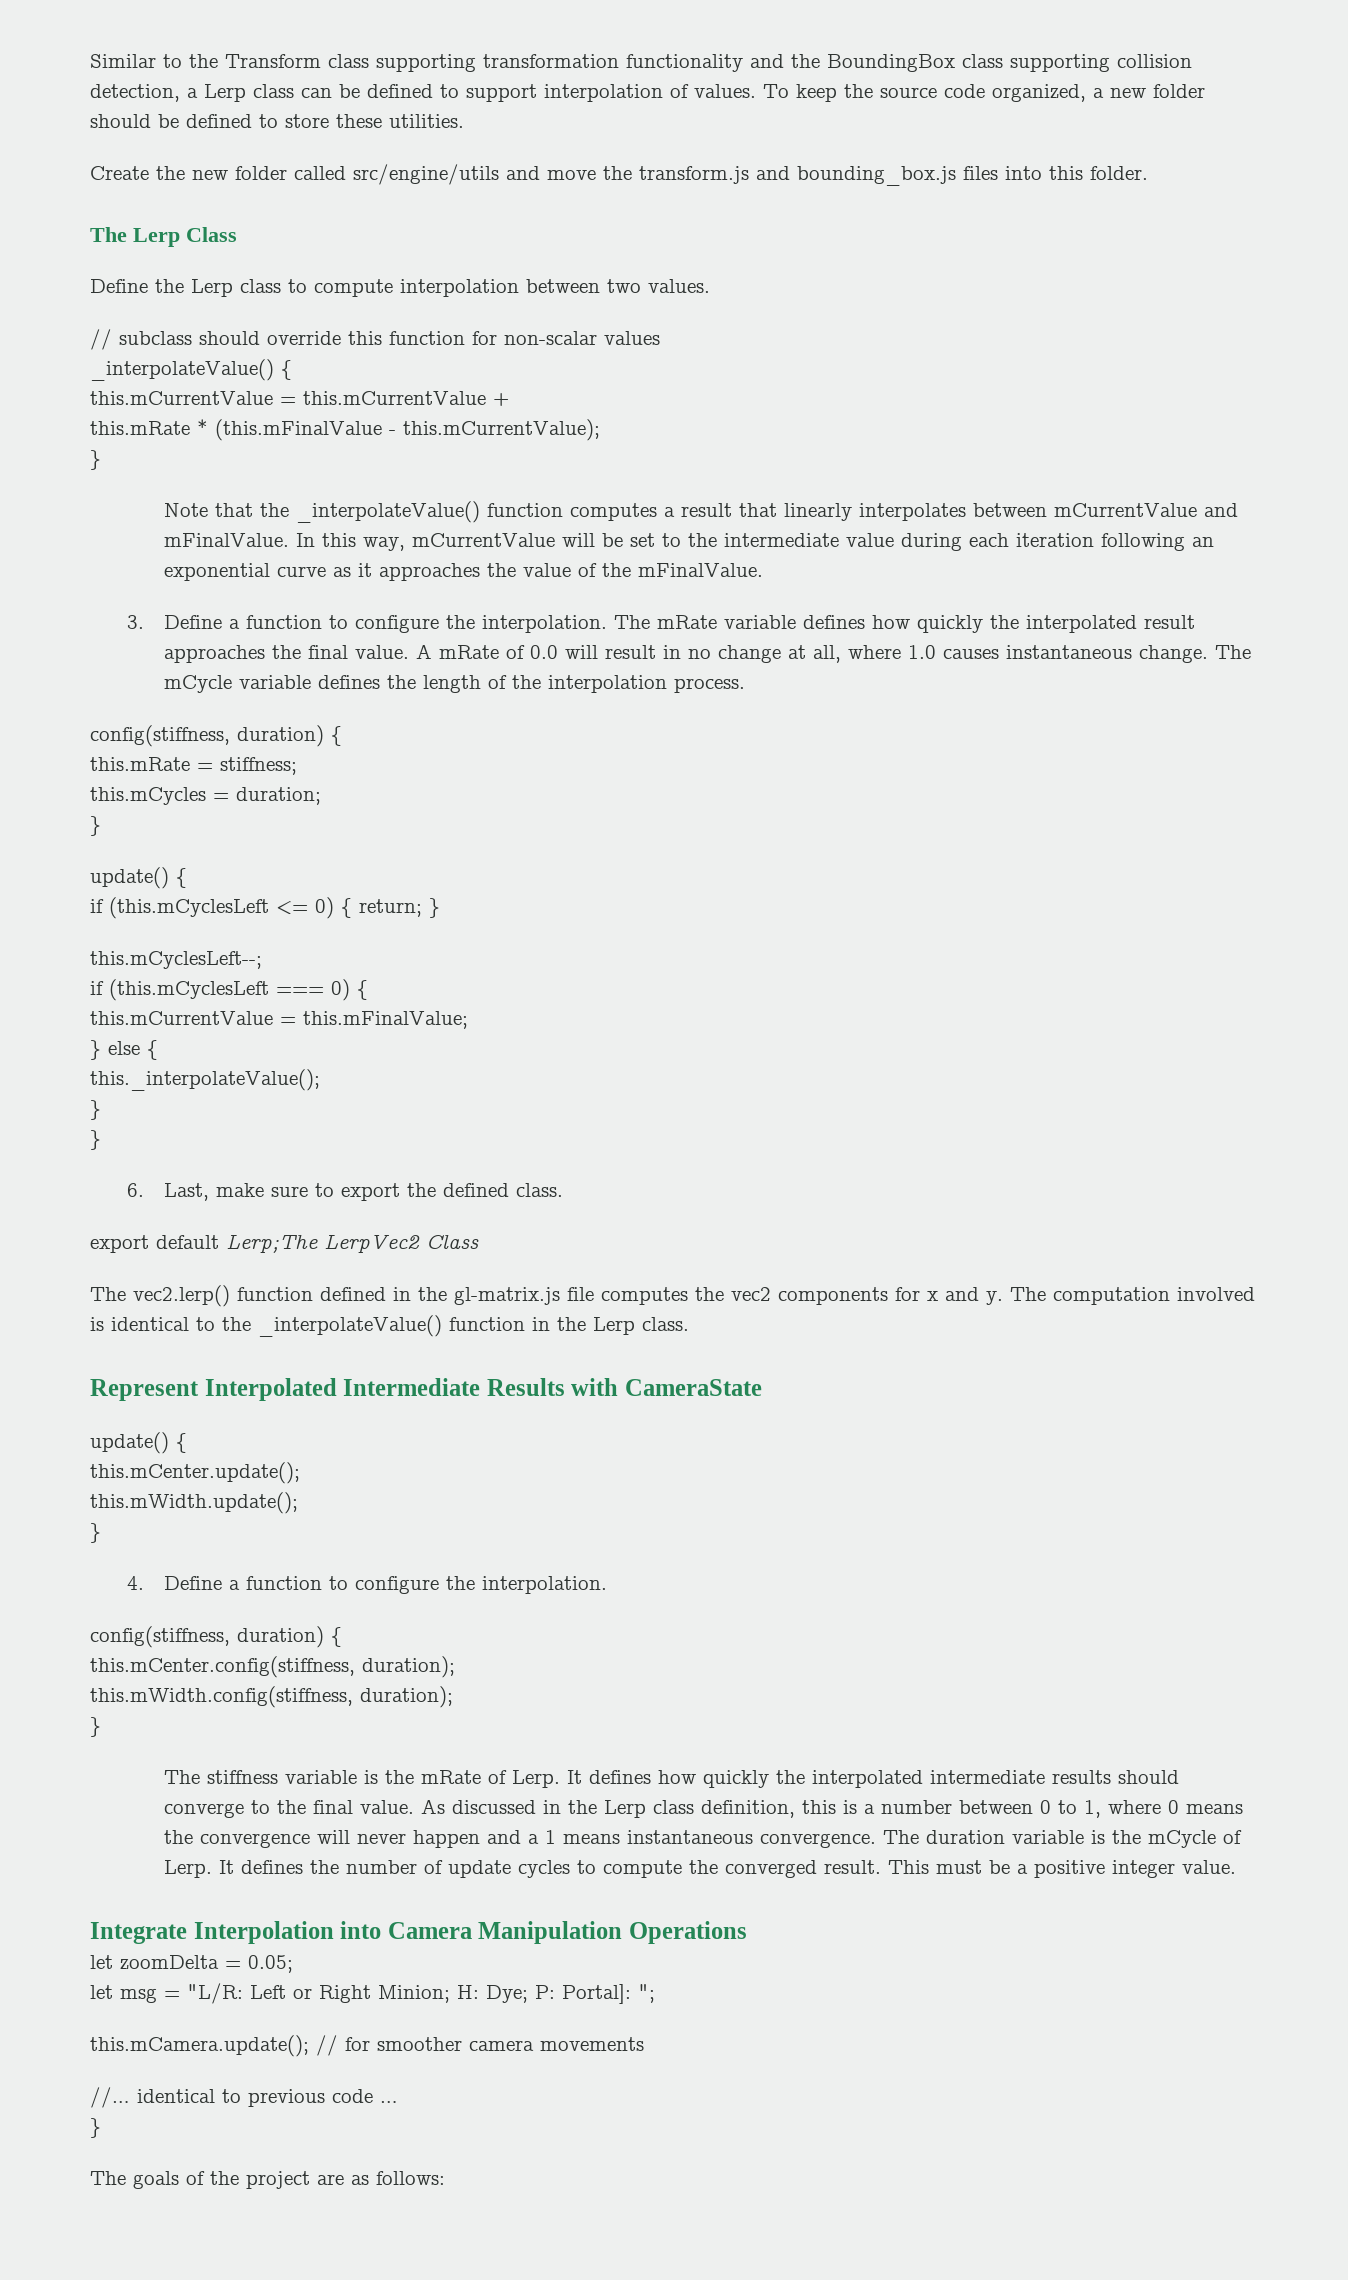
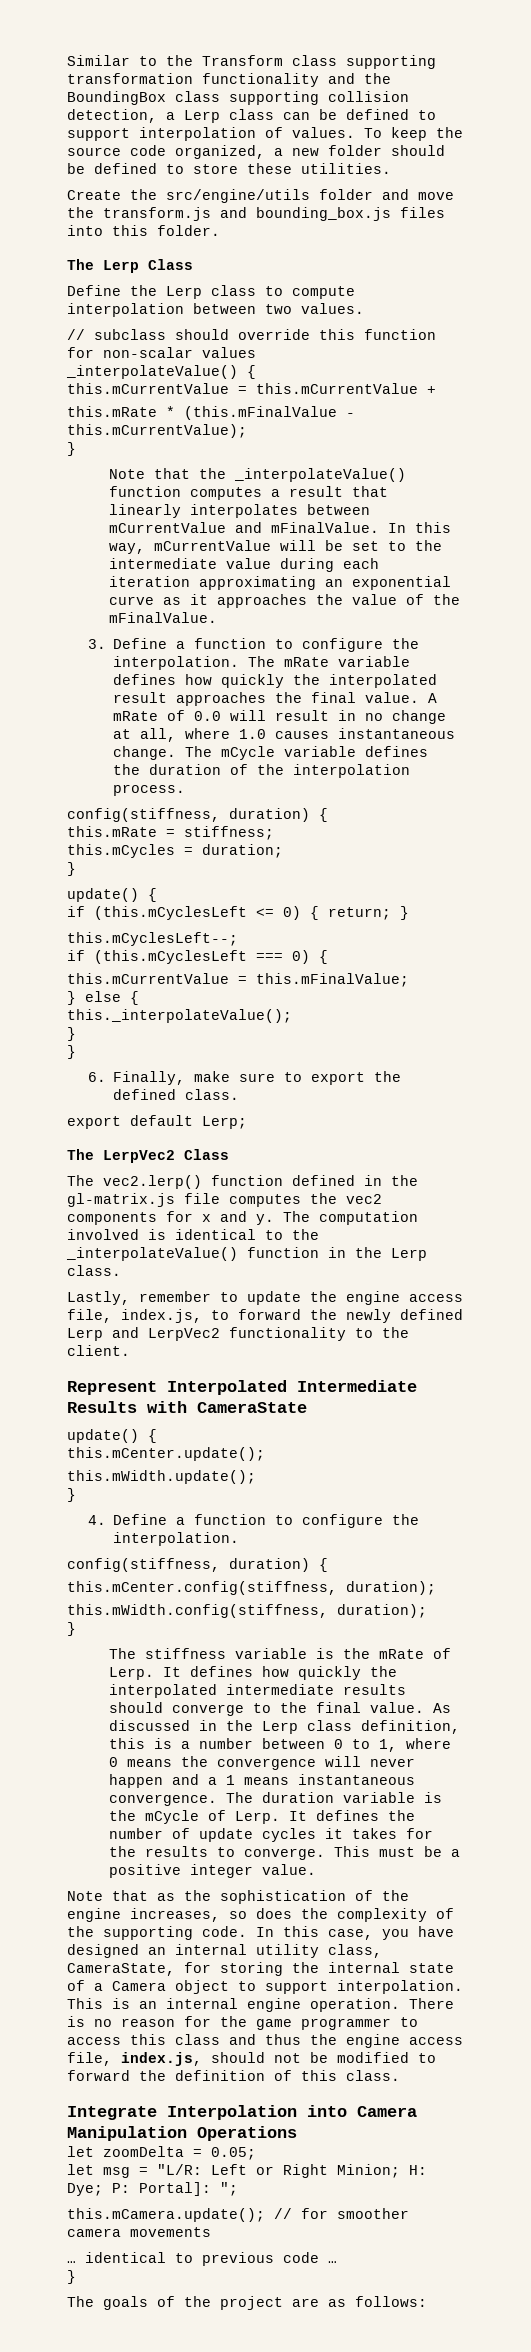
- Create the new folder called src/engine/utils and move the transform.js and bounding_box.js files into this folder.
+ Create the src/engine/utils folder and move the transform.js and bounding_box.js files into this folder.
- In this way, mCurrentValue will be set to the intermediate value during each iteration following an exponential curve as it approaches the value of the mFinalValue.
+ In this way, mCurrentValue will be set to the intermediate value during each iteration approximating an exponential curve as it approaches the value of the mFinalValue.
- The mCycle variable defines the length of the interpolation process.
+ The mCycle variable defines the duration of the interpolation process.
- 6. Last, make sure to export the defined class.
+ 6. Finally, make sure to export the defined class.
- export default Lerp;The LerpVec2 Class
+ export default Lerp;
+ The LerpVec2 Class
+ Lastly, remember to update the engine access file, index.js, to forward the newly defined Lerp and LerpVec2 functionality to the client.
- It defines the number of update cycles to compute the converged result.
+ It defines the number of update cycles it takes for the results to converge.
+ Note that as the sophistication of the engine increases, so does the complexity of the supporting code. In this case, you have designed an internal utility class, CameraState, for storing the internal state of a Camera object to support interpolation. This is an internal engine operation. There is no reason for the game programmer to access this class and thus the engine access file, index.js, should not be modified to forward the definition of this class.
- //… identical to previous code …
+ … identical to previous code …

